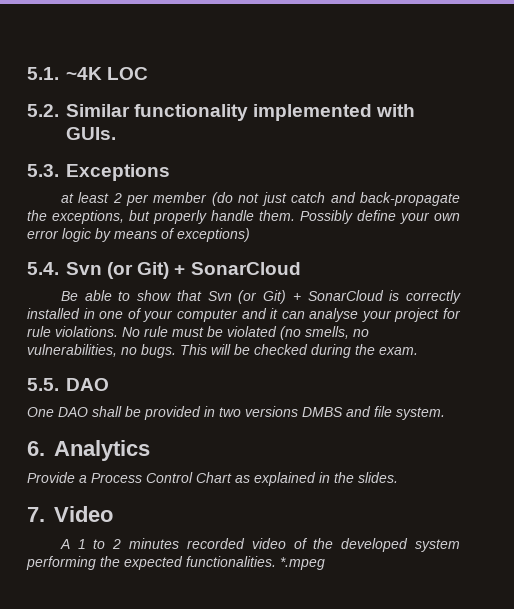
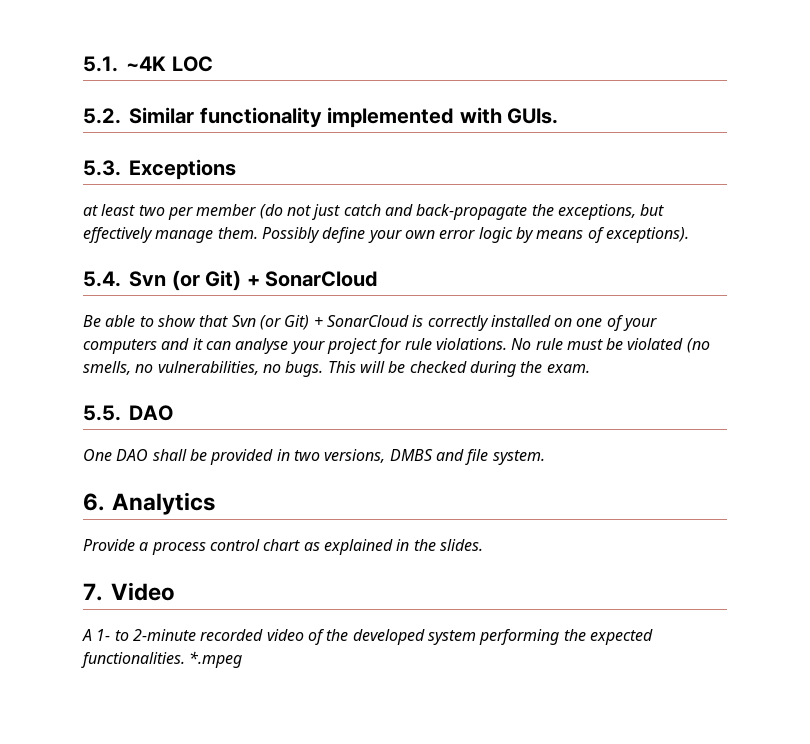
- at least 2 per member (do not just catch and back-propagate the exceptions, but properly handle them.
+ at least two per member (do not just catch and back-propagate the exceptions, but effectively manage them.
- Possibly define your own error logic by means of exceptions)
+ Possibly define your own error logic by means of exceptions).
- Be able to show that Svn (or Git) + SonarCloud is correctly installed in one of your computer and it can analyse your project for rule violations.
+ Be able to show that Svn (or Git) + SonarCloud is correctly installed on one of your computers and it can analyse your project for rule violations.
- One DAO shall be provided in two versions DMBS and file system.
+ One DAO shall be provided in two versions, DMBS and file system.
- Provide a Process Control Chart as explained in the slides.
+ Provide a process control chart as explained in the slides.
- A 1 to 2 minutes recorded video of the developed system performing the expected functionalities.
+ A 1- to 2-minute recorded video of the developed system performing the expected functionalities.

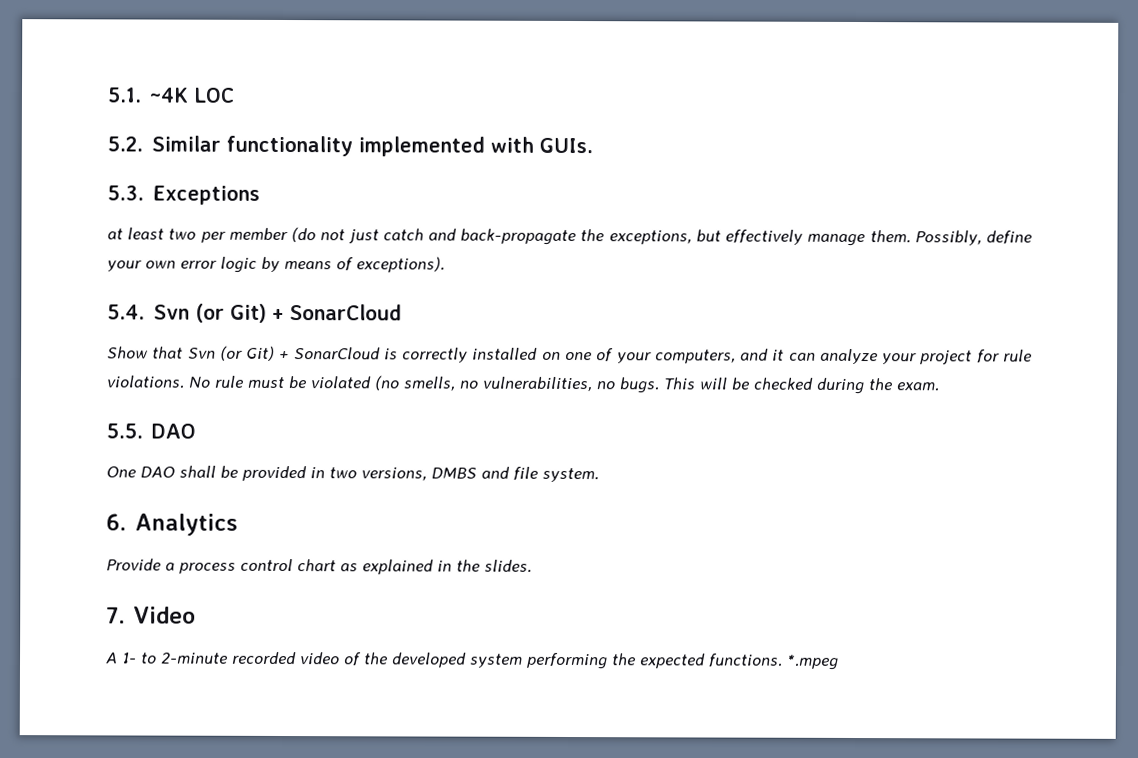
- Possibly define your own error logic by means of exceptions).
+ Possibly, define your own error logic by means of exceptions).
- Be able to show that Svn (or Git) + SonarCloud is correctly installed on one of your computers and it can analyse your project for rule violations.
+ Show that Svn (or Git) + SonarCloud is correctly installed on one of your computers, and it can analyze your project for rule violations.
- A 1- to 2-minute recorded video of the developed system performing the expected functionalities.
+ A 1- to 2-minute recorded video of the developed system performing the expected functions.

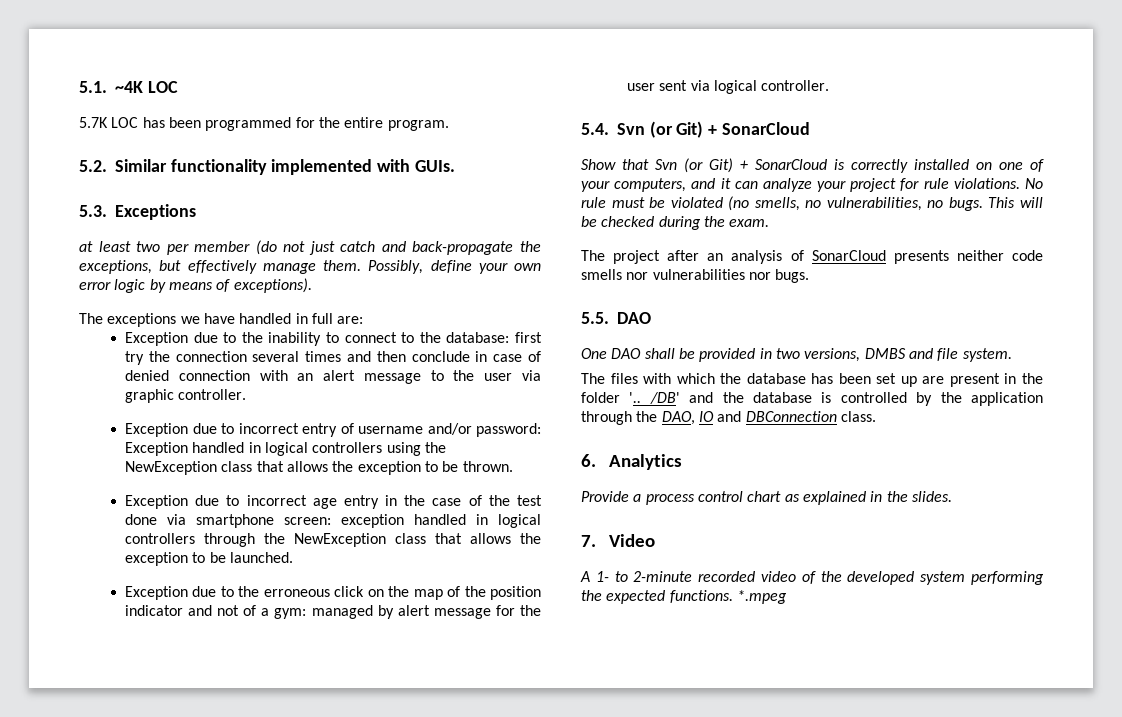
+ 5.7K LOC has been programmed for the entire program.
+ The exceptions we have handled in full are:
+ Exception due to the inability to connect to the database: first try the connection several times and then conclude in case of denied connection with an alert message to the user via graphic controller.
+ Exception due to incorrect entry of username and/or password: Exception handled in logical controllers using the NewException class that allows the exception to be thrown.
+ Exception due to incorrect age entry in the case of the test done via smartphone screen: exception handled in logical controllers through the NewException class that allows the exception to be launched.
+ Exception due to the erroneous click on the map of the position indicator and not of a gym: managed by alert message for the user sent via logical controller.
+ The project after an analysis of SonarCloud presents neither code smells nor vulnerabilities nor bugs.
+ The files with which the database has been set up are present in the folder '.. /DB' and the database is controlled by the application through the DAO, IO and DBConnection class.

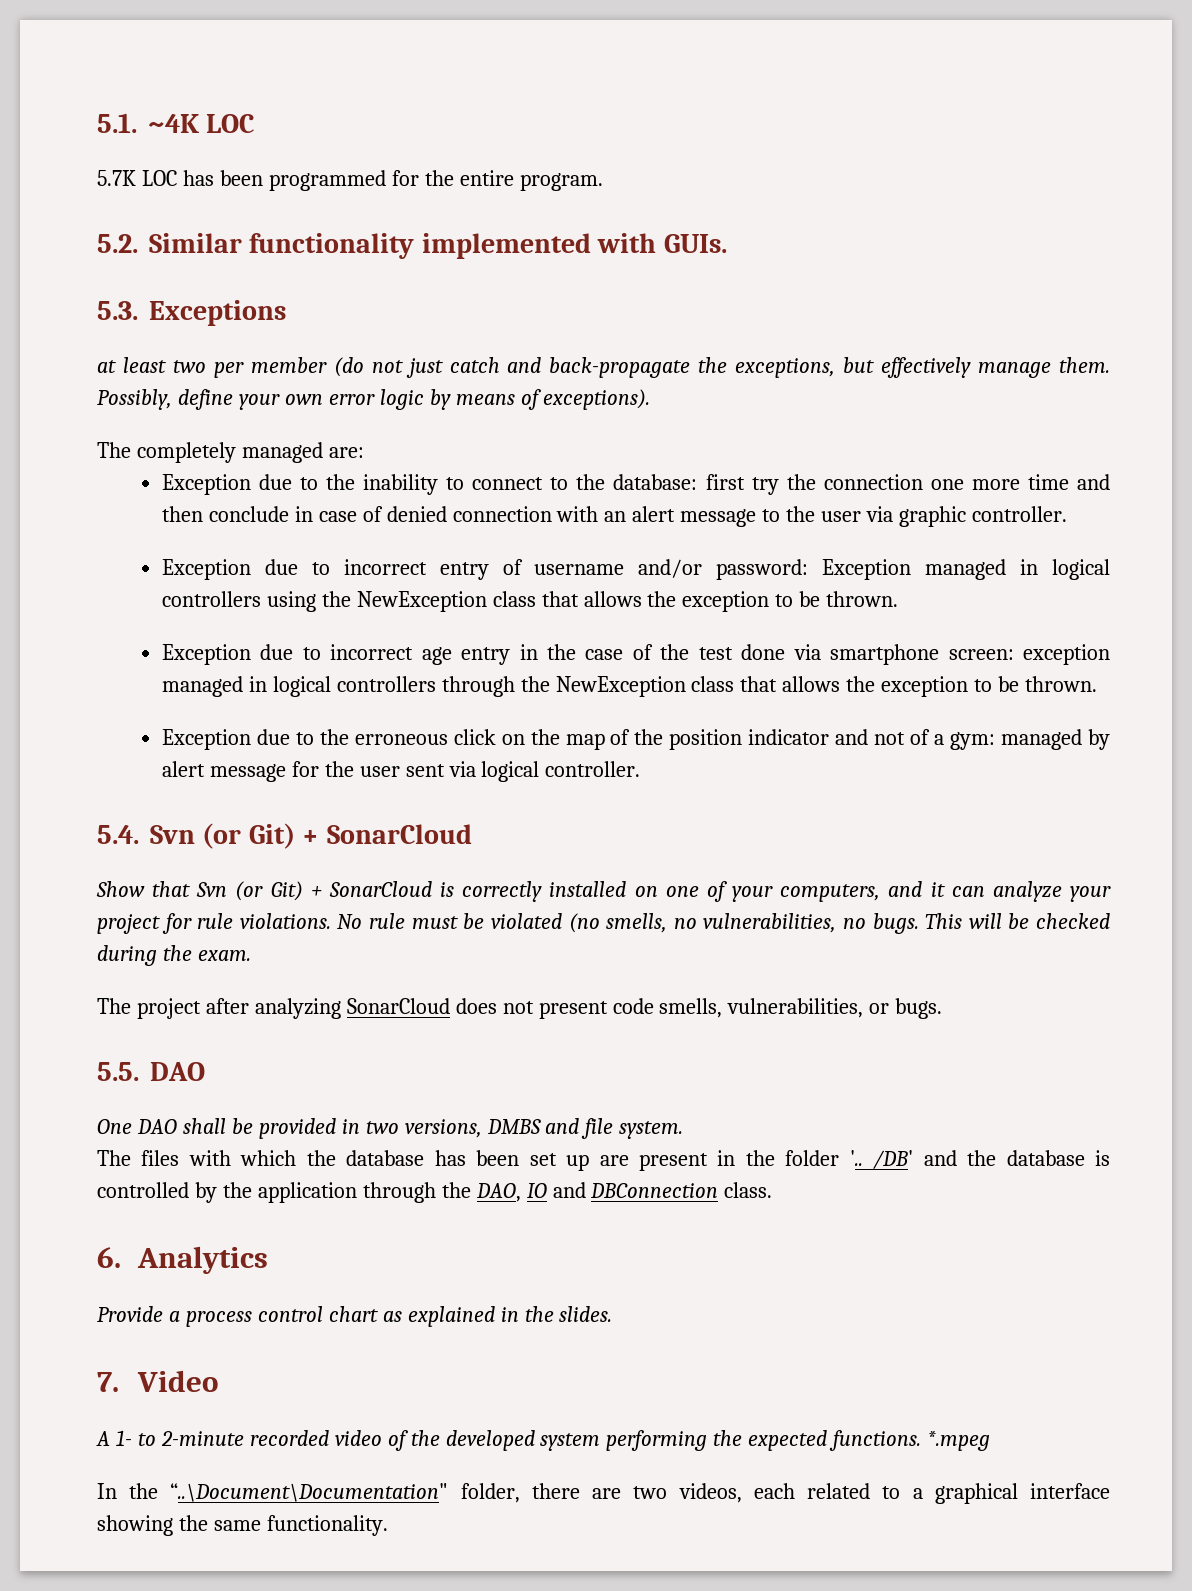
- The exceptions we have handled in full are:
+ The completely managed are:
- Exception due to the inability to connect to the database: first try the connection several times and then conclude in case of denied connection with an alert message to the user via graphic controller.
+ Exception due to the inability to connect to the database: first try the connection one more time and then conclude in case of denied connection with an alert message to the user via graphic controller.
- Exception due to incorrect entry of username and/or password: Exception handled in logical controllers using the NewException class that allows the exception to be thrown.
+ Exception due to incorrect entry of username and/or password: Exception managed in logical controllers using the NewException class that allows the exception to be thrown.
- Exception due to incorrect age entry in the case of the test done via smartphone screen: exception handled in logical controllers through the NewException class that allows the exception to be launched.
+ Exception due to incorrect age entry in the case of the test done via smartphone screen: exception managed in logical controllers through the NewException class that allows the exception to be thrown.
- The project after an analysis of SonarCloud presents neither code smells nor vulnerabilities nor bugs.
+ The project after analyzing SonarCloud does not present code smells, vulnerabilities, or bugs.
+ In the “..\Document\Documentation" folder, there are two videos, each related to a graphical interface showing the same functionality.

